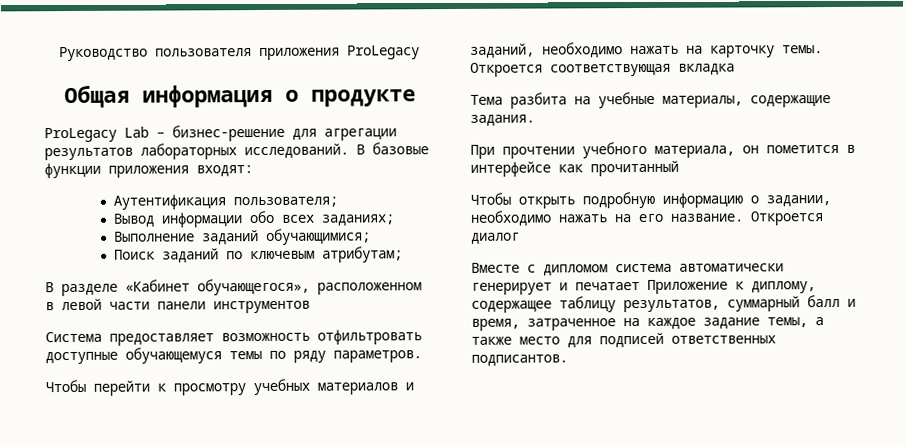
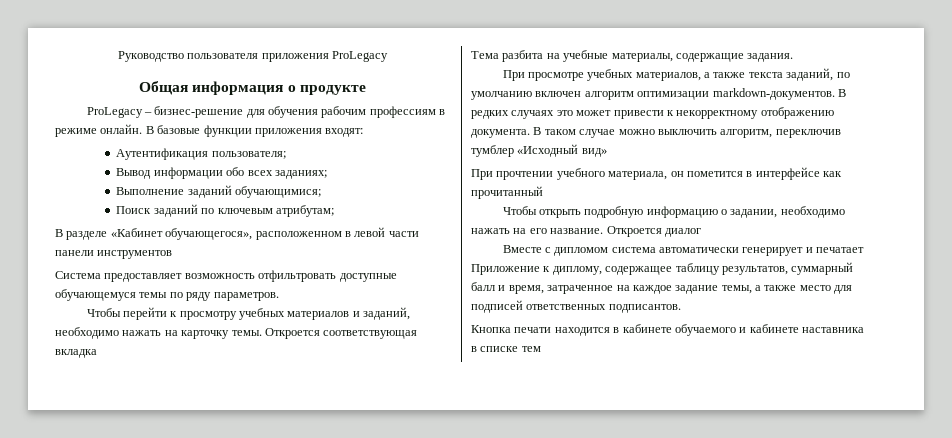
- ProLegacy Lab – бизнес-решение для агрегации результатов лабораторных исследований.
+ ProLegacy – бизнес-решение для обучения рабочим профессиям в режиме онлайн.
+ При просмотре учебных материалов, а также текста заданий, по умолчанию включен алгоритм оптимизации markdown-документов. В редких случаях это может привести к некорректному отображению документа. В таком случае можно выключить алгоритм, переключив тумблер «Исходный вид»
+ Кнопка печати находится в кабинете обучаемого и кабинете наставника в списке тем

